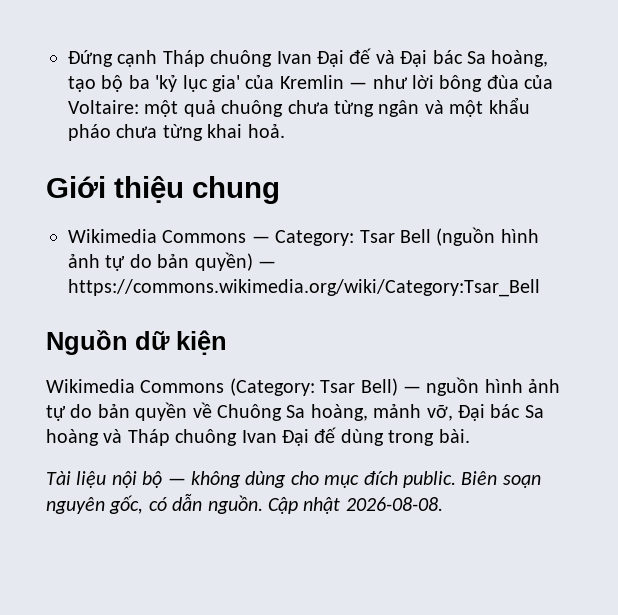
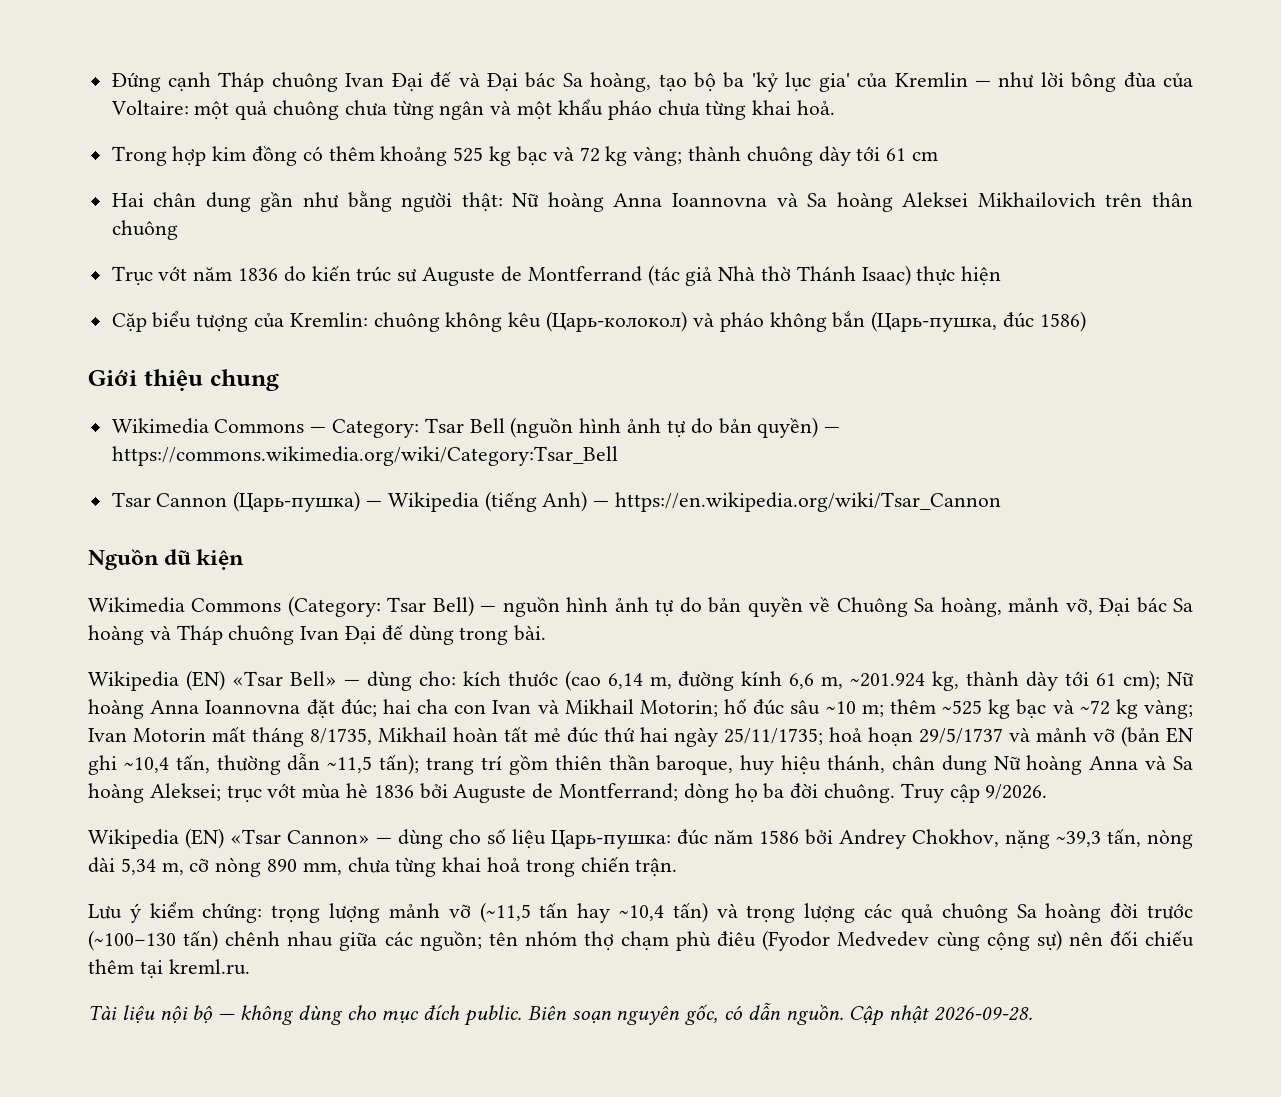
+ Trong hợp kim đồng có thêm khoảng 525 kg bạc và 72 kg vàng; thành chuông dày tới 61 cm
+ Hai chân dung gần như bằng người thật: Nữ hoàng Anna Ioannovna và Sa hoàng Aleksei Mikhailovich trên thân chuông
+ Trục vớt năm 1836 do kiến trúc sư Auguste de Montferrand (tác giả Nhà thờ Thánh Isaac) thực hiện
+ Cặp biểu tượng của Kremlin: chuông không kêu (Царь-колокол) và pháo không bắn (Царь-пушка, đúc 1586)
+ Tsar Cannon (Царь-пушка) — Wikipedia (tiếng Anh) — https://en.wikipedia.org/wiki/Tsar_Cannon
+ Wikipedia (EN) «Tsar Bell» — dùng cho: kích thước (cao 6,14 m, đường kính 6,6 m, ~201.924 kg, thành dày tới 61 cm); Nữ hoàng Anna Ioannovna đặt đúc; hai cha con Ivan và Mikhail Motorin; hố đúc sâu ~10 m; thêm ~525 kg bạc và ~72 kg vàng; Ivan Motorin mất tháng 8/1735, Mikhail hoàn tất mẻ đúc thứ hai ngày 25/11/1735; hoả hoạn 29/5/1737 và mảnh vỡ (bản EN ghi ~10,4 tấn, thường dẫn ~11,5 tấn); trang trí gồm thiên thần baroque, huy hiệu thánh, chân dung Nữ hoàng Anna và Sa hoàng Aleksei; trục vớt mùa hè 1836 bởi Auguste de Montferrand; dòng họ ba đời chuông. Truy cập 9/2026.
+ Wikipedia (EN) «Tsar Cannon» — dùng cho số liệu Царь-пушка: đúc năm 1586 bởi Andrey Chokhov, nặng ~39,3 tấn, nòng dài 5,34 m, cỡ nòng 890 mm, chưa từng khai hoả trong chiến trận.
+ Lưu ý kiểm chứng: trọng lượng mảnh vỡ (~11,5 tấn hay ~10,4 tấn) và trọng lượng các quả chuông Sa hoàng đời trước (~100–130 tấn) chênh nhau giữa các nguồn; tên nhóm thợ chạm phù điêu (Fyodor Medvedev cùng cộng sự) nên đối chiếu thêm tại kreml.ru.
- Cập nhật 2026-08-08.
+ Cập nhật 2026-09-28.

